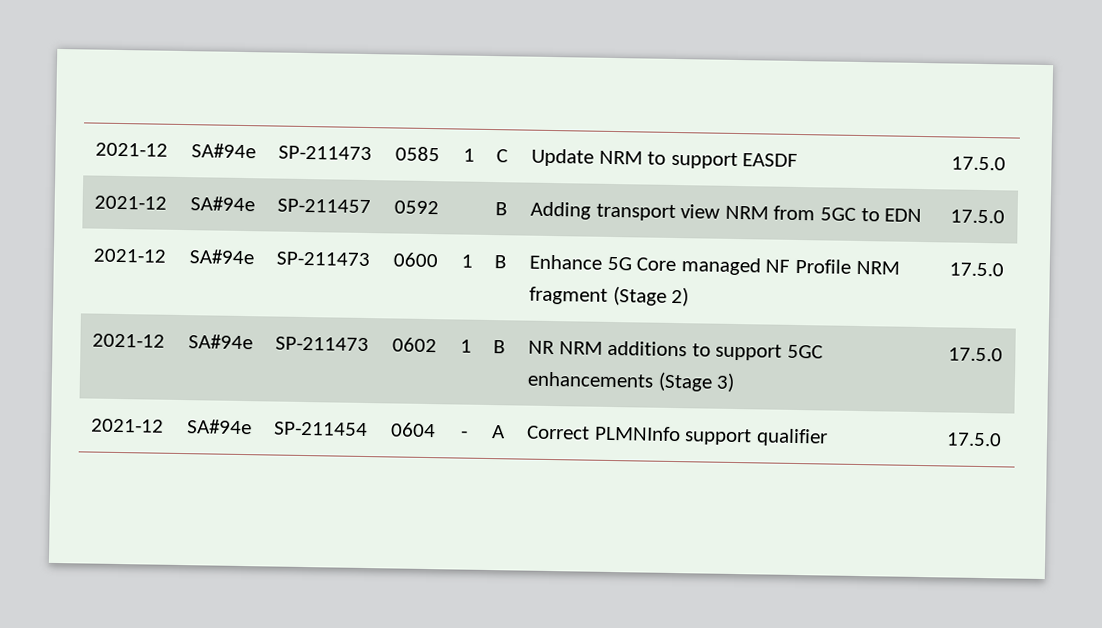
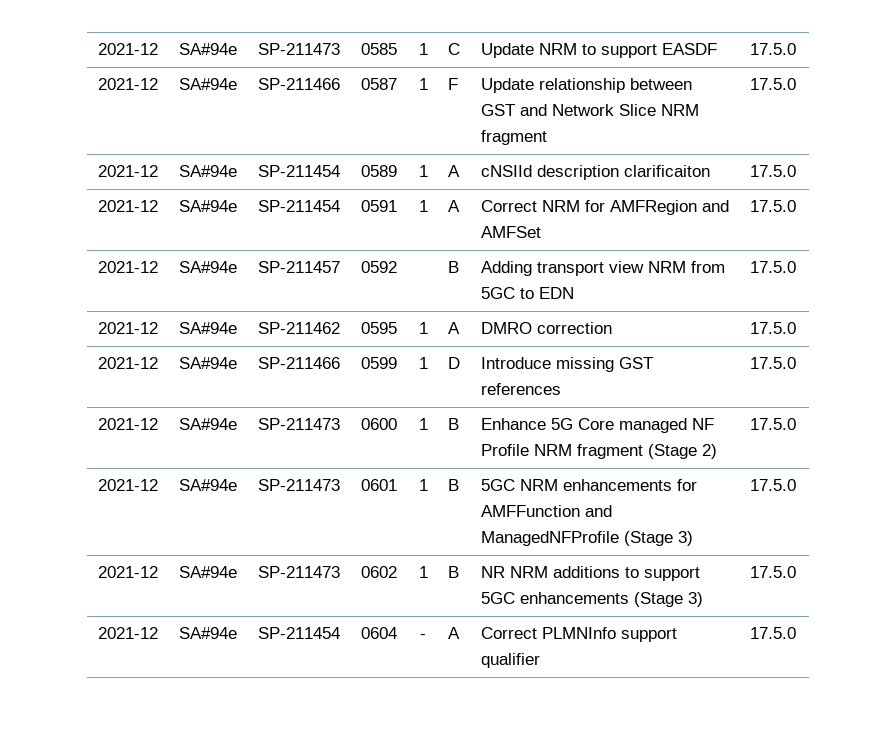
+ 2021-12 | SA#94e | SP-211466 | 0587 | 1 | F | Update relationship between GST and Network Slice NRM fragment | 17.5.0
+ 2021-12 | SA#94e | SP-211454 | 0589 | 1 | A | cNSIId description clarificaiton | 17.5.0
+ 2021-12 | SA#94e | SP-211454 | 0591 | 1 | A | Correct NRM for AMFRegion and AMFSet | 17.5.0
+ 2021-12 | SA#94e | SP-211462 | 0595 | 1 | A | DMRO correction | 17.5.0
+ 2021-12 | SA#94e | SP-211466 | 0599 | 1 | D | Introduce missing GST references | 17.5.0
+ 2021-12 | SA#94e | SP-211473 | 0601 | 1 | B | 5GC NRM enhancements for AMFFunction and ManagedNFProfile (Stage 3) | 17.5.0

